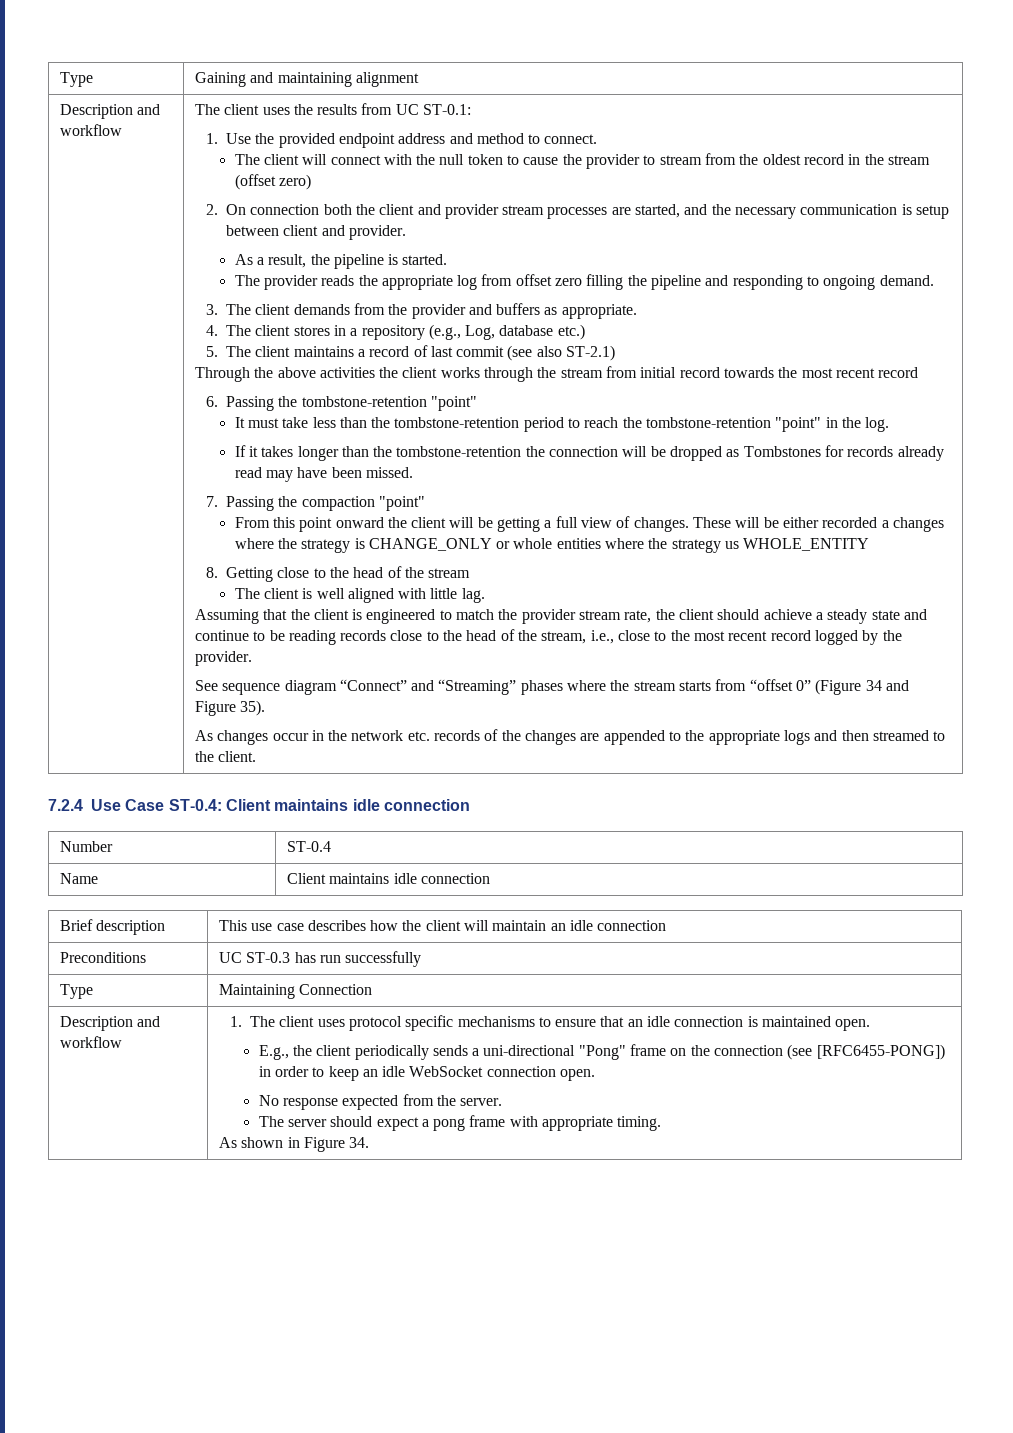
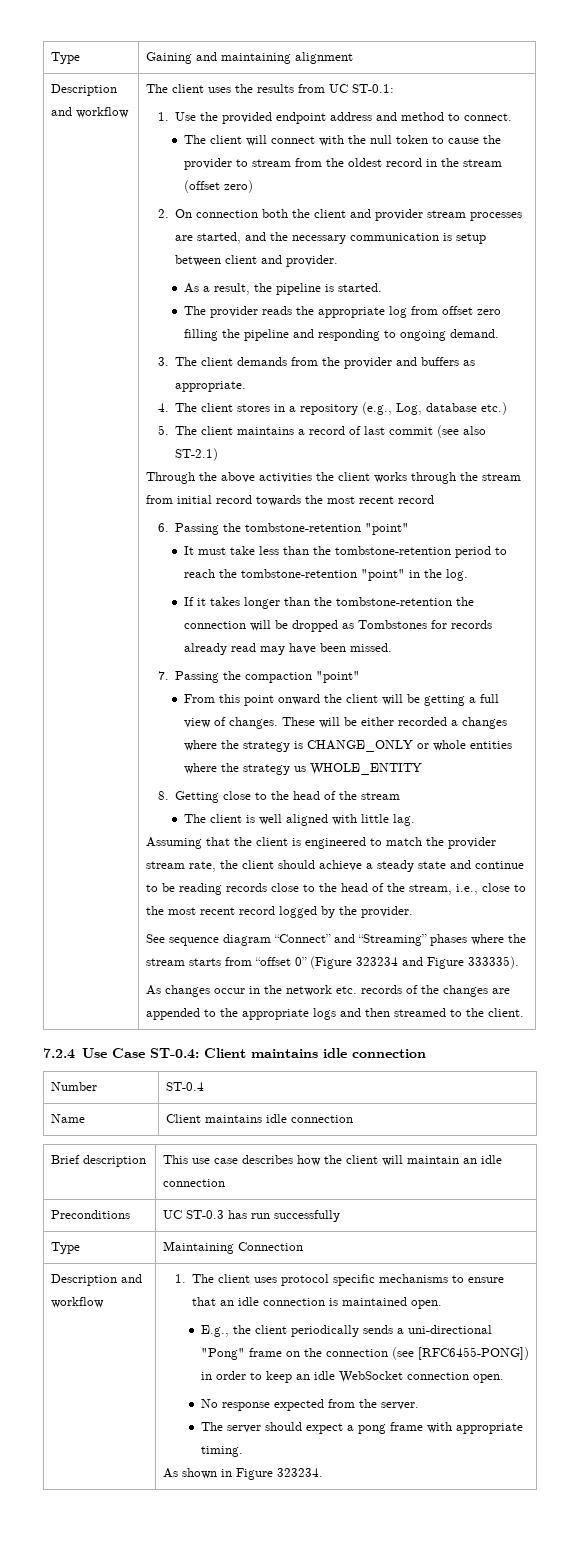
- See sequence diagram “Connect” and “Streaming” phases where the stream starts from “offset 0” (Figure 34 and Figure 35).
+ See sequence diagram “Connect” and “Streaming” phases where the stream starts from “offset 0” (Figure 323234 and Figure 333335).
- As shown in Figure 34.
+ As shown in Figure 323234.

